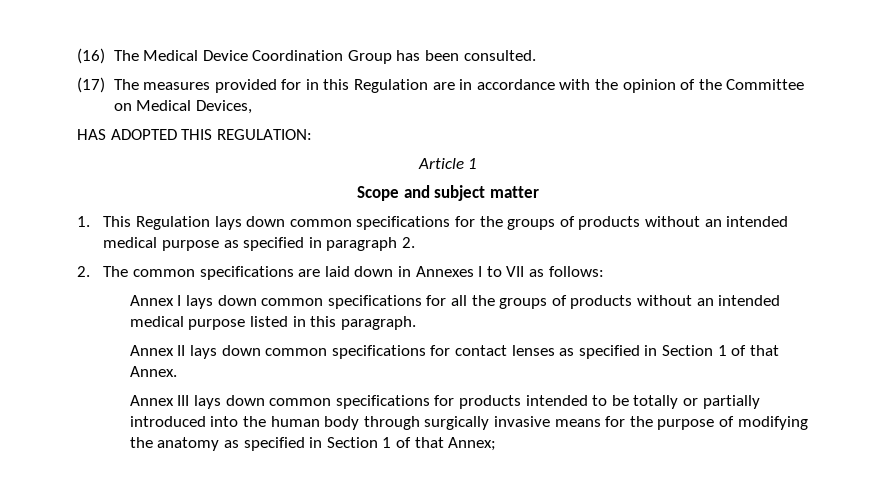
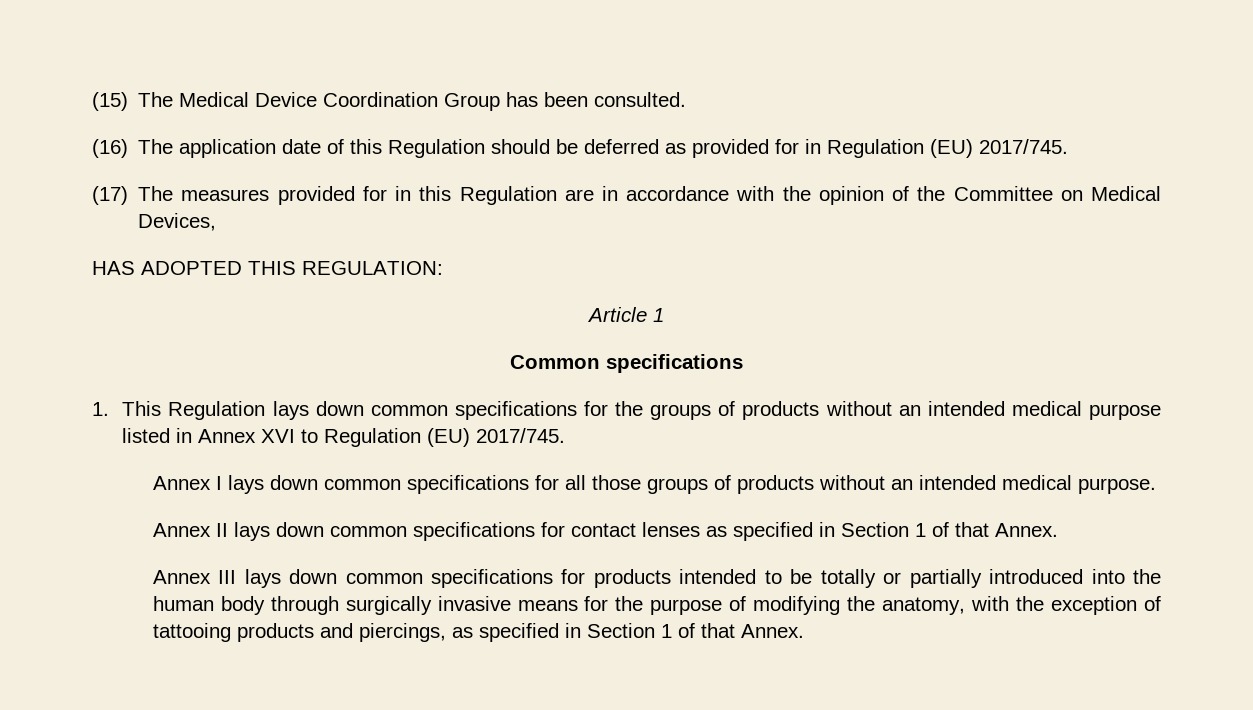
- (16) The Medical Device Coordination Group has been consulted.
+ (15) The Medical Device Coordination Group has been consulted.
+ (16) The application date of this Regulation should be deferred as provided for in Regulation (EU) 2017/745.
- Scope and subject matter
+ Common specifications
- 1. This Regulation lays down common specifications for the groups of products without an intended medical purpose as specified in paragraph 2.
- 2. The common specifications are laid down in Annexes I to VII as follows:
+ 1. This Regulation lays down common specifications for the groups of products without an intended medical purpose listed in Annex XVI to Regulation (EU) 2017/745.
- Annex I lays down common specifications for all the groups of products without an intended medical purpose listed in this paragraph.
+ Annex I lays down common specifications for all those groups of products without an intended medical purpose.
- Annex III lays down common specifications for products intended to be totally or partially introduced into the human body through surgically invasive means for the purpose of modifying the anatomy as specified in Section 1 of that Annex;
+ Annex III lays down common specifications for products intended to be totally or partially introduced into the human body through surgically invasive means for the purpose of modifying the anatomy, with the exception of tattooing products and piercings, as specified in Section 1 of that Annex.

